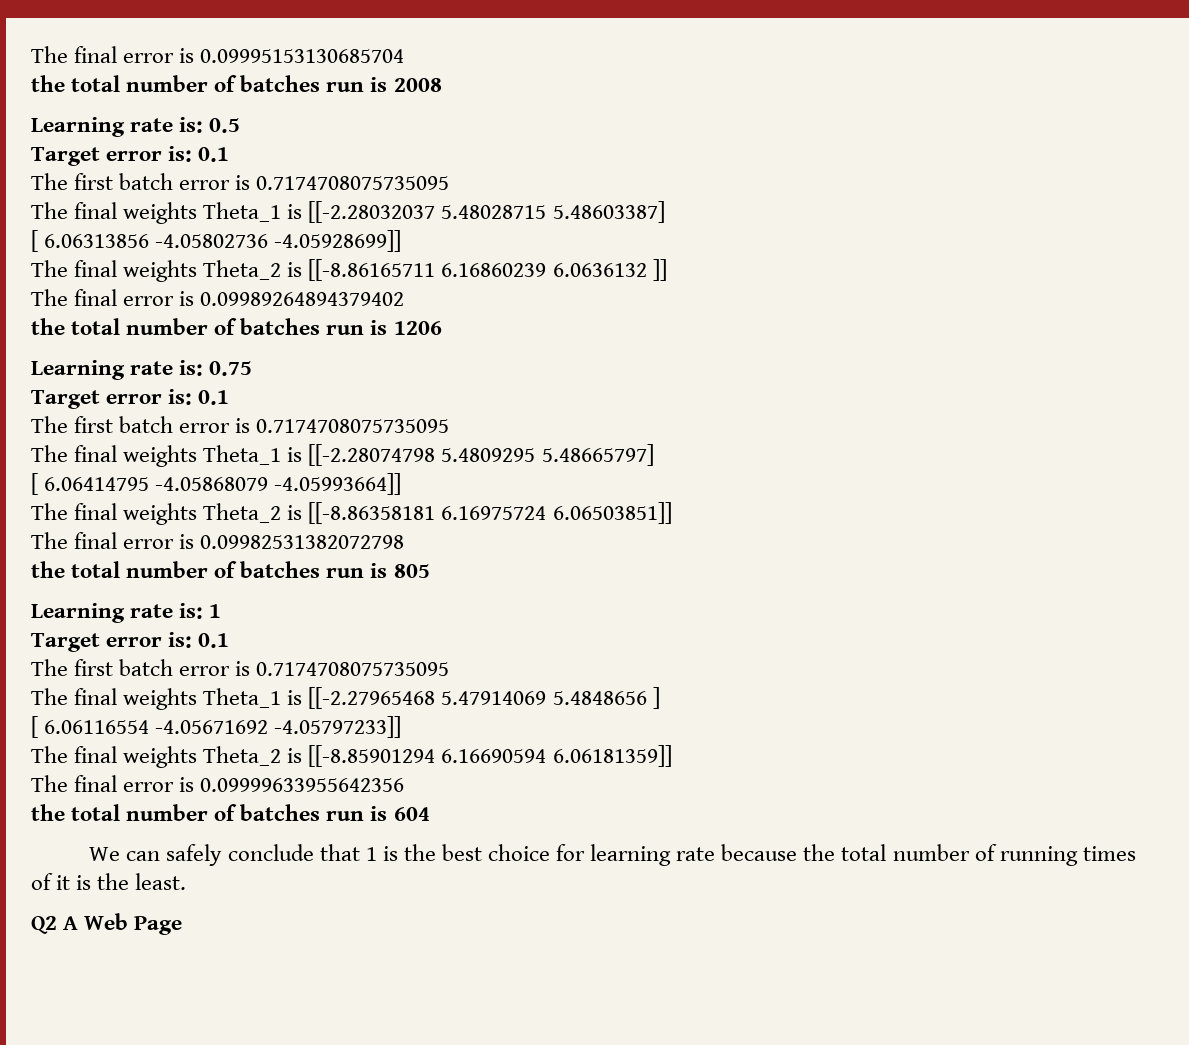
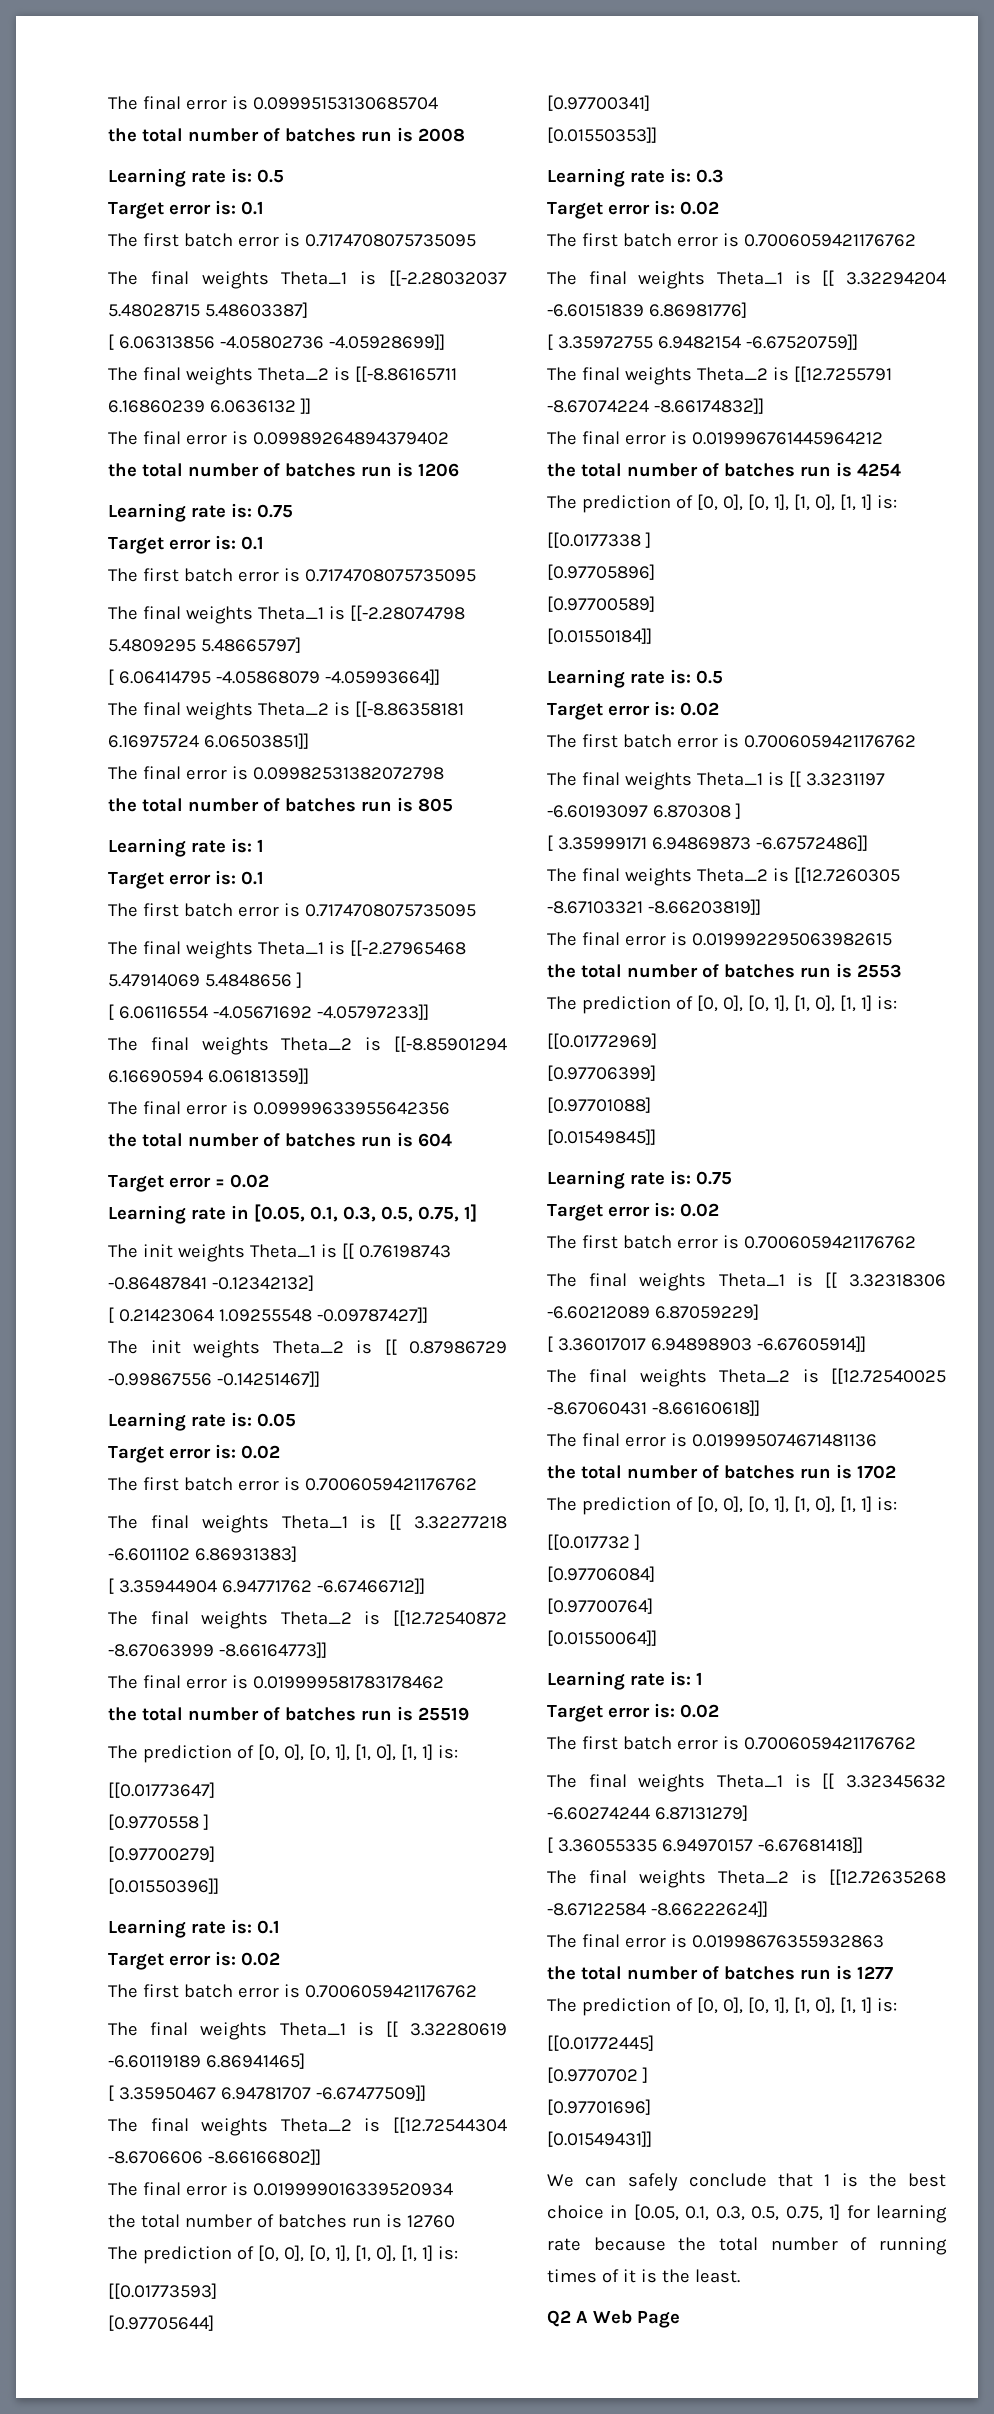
+ Target error = 0.02
+ Learning rate in [0.05, 0.1, 0.3, 0.5, 0.75, 1]
+ The init weights Theta_1 is [[ 0.76198743 -0.86487841 -0.12342132]
+ [ 0.21423064 1.09255548 -0.09787427]]
+ The init weights Theta_2 is [[ 0.87986729 -0.99867556 -0.14251467]]
+ Learning rate is: 0.05
+ Target error is: 0.02
+ The first batch error is 0.7006059421176762
+ The final weights Theta_1 is [[ 3.32277218 -6.6011102 6.86931383]
+ [ 3.35944904 6.94771762 -6.67466712]]
+ The final weights Theta_2 is [[12.72540872 -8.67063999 -8.66164773]]
+ The final error is 0.019999581783178462
+ the total number of batches run is 25519
+ The prediction of [0, 0], [0, 1], [1, 0], [1, 1] is:
+ [[0.01773647]
+ [0.9770558 ]
+ [0.97700279]
+ [0.01550396]]
+ Learning rate is: 0.1
+ Target error is: 0.02
+ The first batch error is 0.7006059421176762
+ The final weights Theta_1 is [[ 3.32280619 -6.60119189 6.86941465]
+ [ 3.35950467 6.94781707 -6.67477509]]
+ The final weights Theta_2 is [[12.72544304 -8.6706606 -8.66166802]]
+ The final error is 0.019999016339520934
+ the total number of batches run is 12760
+ The prediction of [0, 0], [0, 1], [1, 0], [1, 1] is:
+ [[0.01773593]
+ [0.97705644]
+ [0.97700341]
+ [0.01550353]]
+ Learning rate is: 0.3
+ Target error is: 0.02
+ The first batch error is 0.7006059421176762
+ The final weights Theta_1 is [[ 3.32294204 -6.60151839 6.86981776]
+ [ 3.35972755 6.9482154 -6.67520759]]
+ The final weights Theta_2 is [[12.7255791 -8.67074224 -8.66174832]]
+ The final error is 0.019996761445964212
+ the total number of batches run is 4254
+ The prediction of [0, 0], [0, 1], [1, 0], [1, 1] is:
+ [[0.0177338 ]
+ [0.97705896]
+ [0.97700589]
+ [0.01550184]]
+ Learning rate is: 0.5
+ Target error is: 0.02
+ The first batch error is 0.7006059421176762
+ The final weights Theta_1 is [[ 3.3231197 -6.60193097 6.870308 ]
+ [ 3.35999171 6.94869873 -6.67572486]]
+ The final weights Theta_2 is [[12.7260305 -8.67103321 -8.66203819]]
+ The final error is 0.019992295063982615
+ the total number of batches run is 2553
+ The prediction of [0, 0], [0, 1], [1, 0], [1, 1] is:
+ [[0.01772969]
+ [0.97706399]
+ [0.97701088]
+ [0.01549845]]
+ Learning rate is: 0.75
+ Target error is: 0.02
+ The first batch error is 0.7006059421176762
+ The final weights Theta_1 is [[ 3.32318306 -6.60212089 6.87059229]
+ [ 3.36017017 6.94898903 -6.67605914]]
+ The final weights Theta_2 is [[12.72540025 -8.67060431 -8.66160618]]
+ The final error is 0.019995074671481136
+ the total number of batches run is 1702
+ The prediction of [0, 0], [0, 1], [1, 0], [1, 1] is:
+ [[0.017732 ]
+ [0.97706084]
+ [0.97700764]
+ [0.01550064]]
+ Learning rate is: 1
+ Target error is: 0.02
+ The first batch error is 0.7006059421176762
+ The final weights Theta_1 is [[ 3.32345632 -6.60274244 6.87131279]
+ [ 3.36055335 6.94970157 -6.67681418]]
+ The final weights Theta_2 is [[12.72635268 -8.67122584 -8.66222624]]
+ The final error is 0.01998676355932863
+ the total number of batches run is 1277
+ The prediction of [0, 0], [0, 1], [1, 0], [1, 1] is:
+ [[0.01772445]
+ [0.9770702 ]
+ [0.97701696]
+ [0.01549431]]
- We can safely conclude that 1 is the best choice for learning rate because the total number of running times of it is the least.
+ We can safely conclude that 1 is the best choice in [0.05, 0.1, 0.3, 0.5, 0.75, 1] for learning rate because the total number of running times of it is the least.

